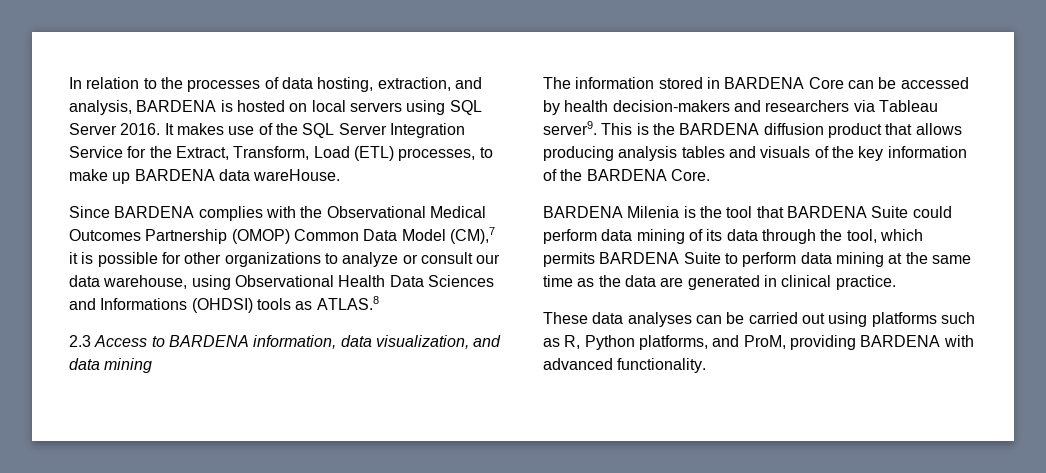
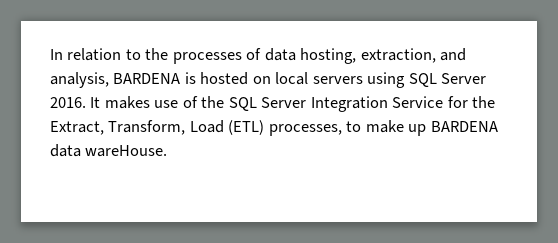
- Since BARDENA complies with the Observational Medical Outcomes Partnership (OMOP) Common Data Model (CM),7 it is possible for other organizations to analyze or consult our data warehouse, using Observational Health Data Sciences and Informations (OHDSI) tools as ATLAS.8
- 2.3 Access to BARDENA information, data visualization, and data mining
- The information stored in BARDENA Core can be accessed by health decision-makers and researchers via Tableau server9. This is the BARDENA diffusion product that allows producing analysis tables and visuals of the key information of the BARDENA Core.
- BARDENA Milenia is the tool that BARDENA Suite could perform data mining of its data through the tool, which permits BARDENA Suite to perform data mining at the same time as the data are generated in clinical practice.
- These data analyses can be carried out using platforms such as R, Python platforms, and ProM, providing BARDENA with advanced functionality.

